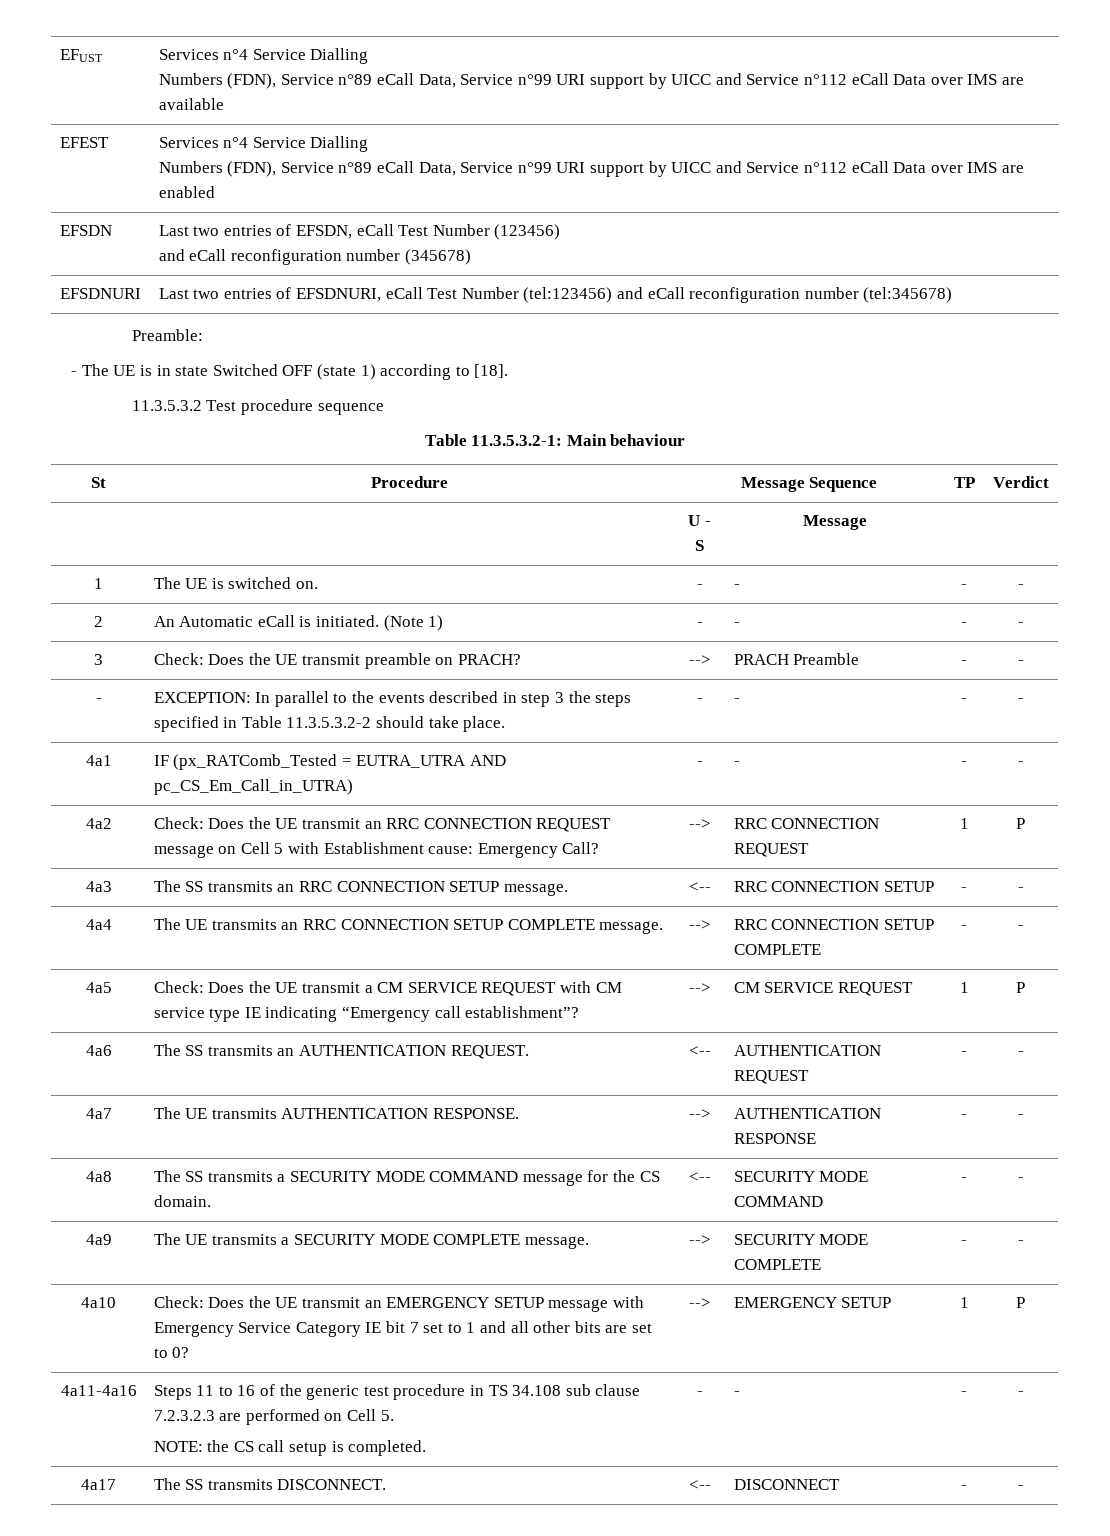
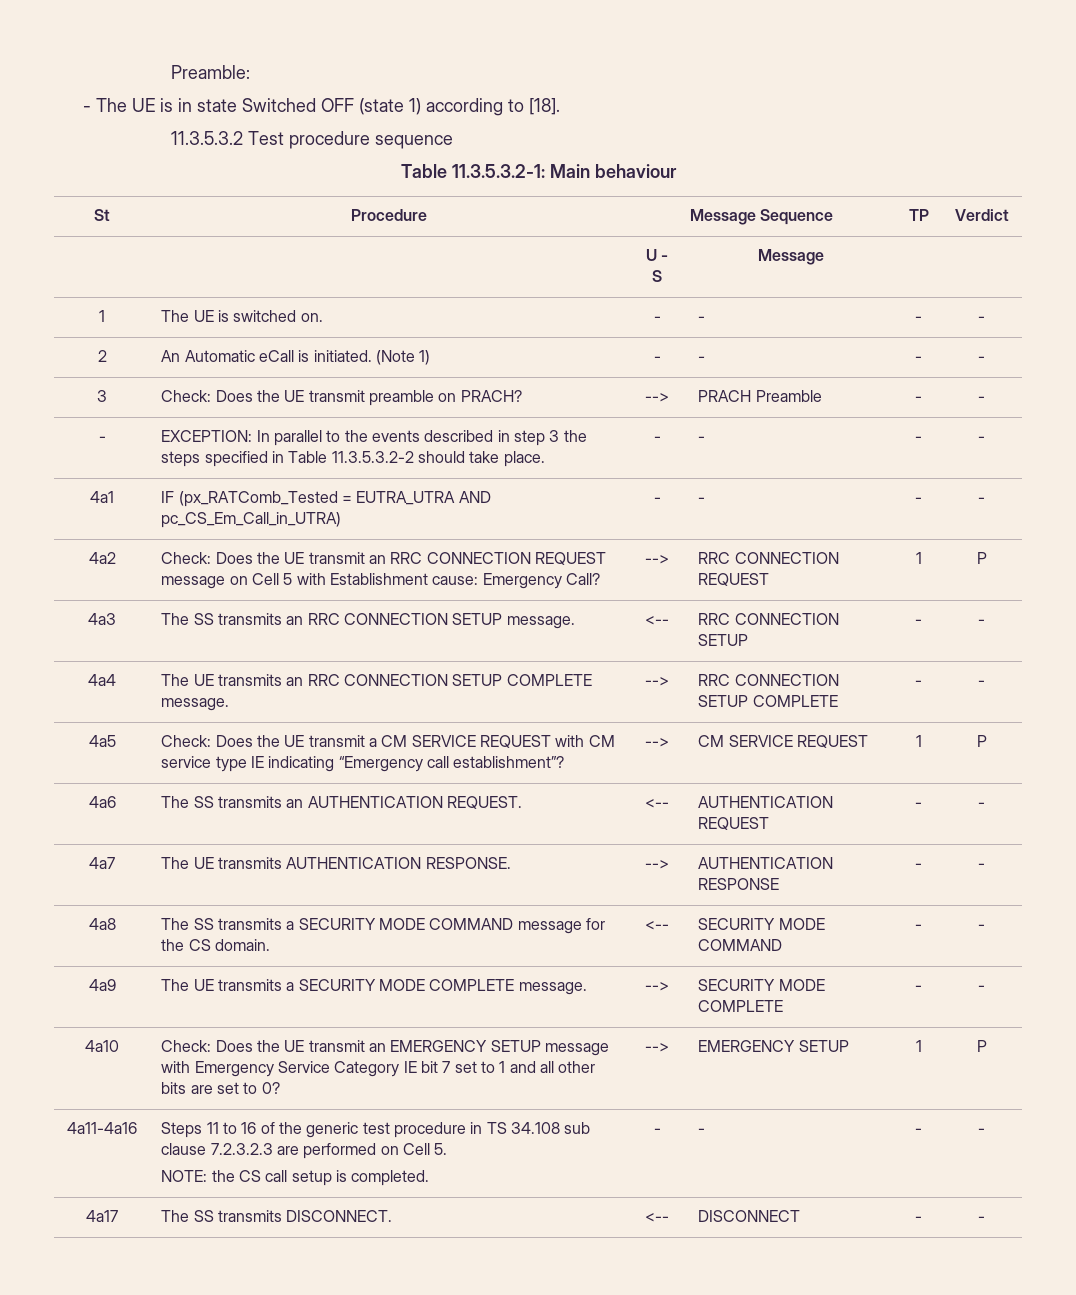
- EFUST | Services n°4 Service Dialling
- Numbers (FDN), Service n°89 eCall Data, Service n°99 URI support by UICC and Service n°112 eCall Data over IMS are available
- EFEST | Services n°4 Service Dialling
- Numbers (FDN), Service n°89 eCall Data, Service n°99 URI support by UICC and Service n°112 eCall Data over IMS are enabled
- EFSDN | Last two entries of EFSDN, eCall Test Number (123456)
- and eCall reconfiguration number (345678)
- EFSDNURI | Last two entries of EFSDNURI, eCall Test Number (tel:123456) and eCall reconfiguration number (tel:345678)

